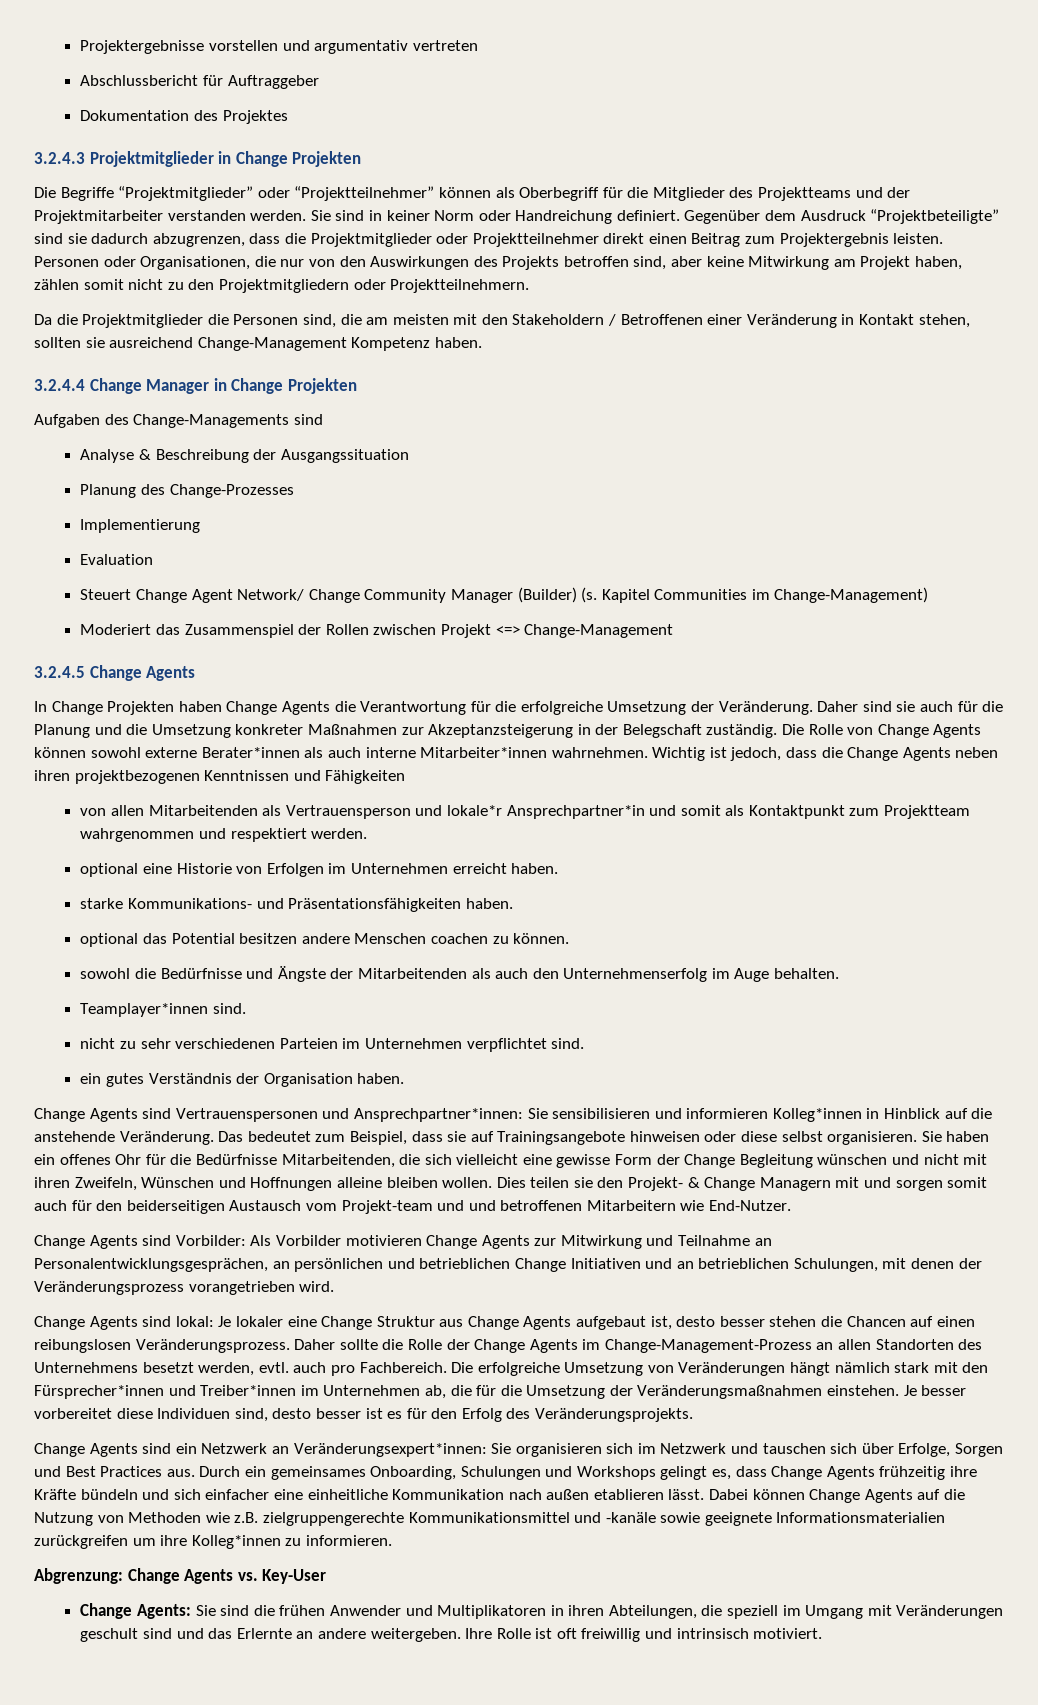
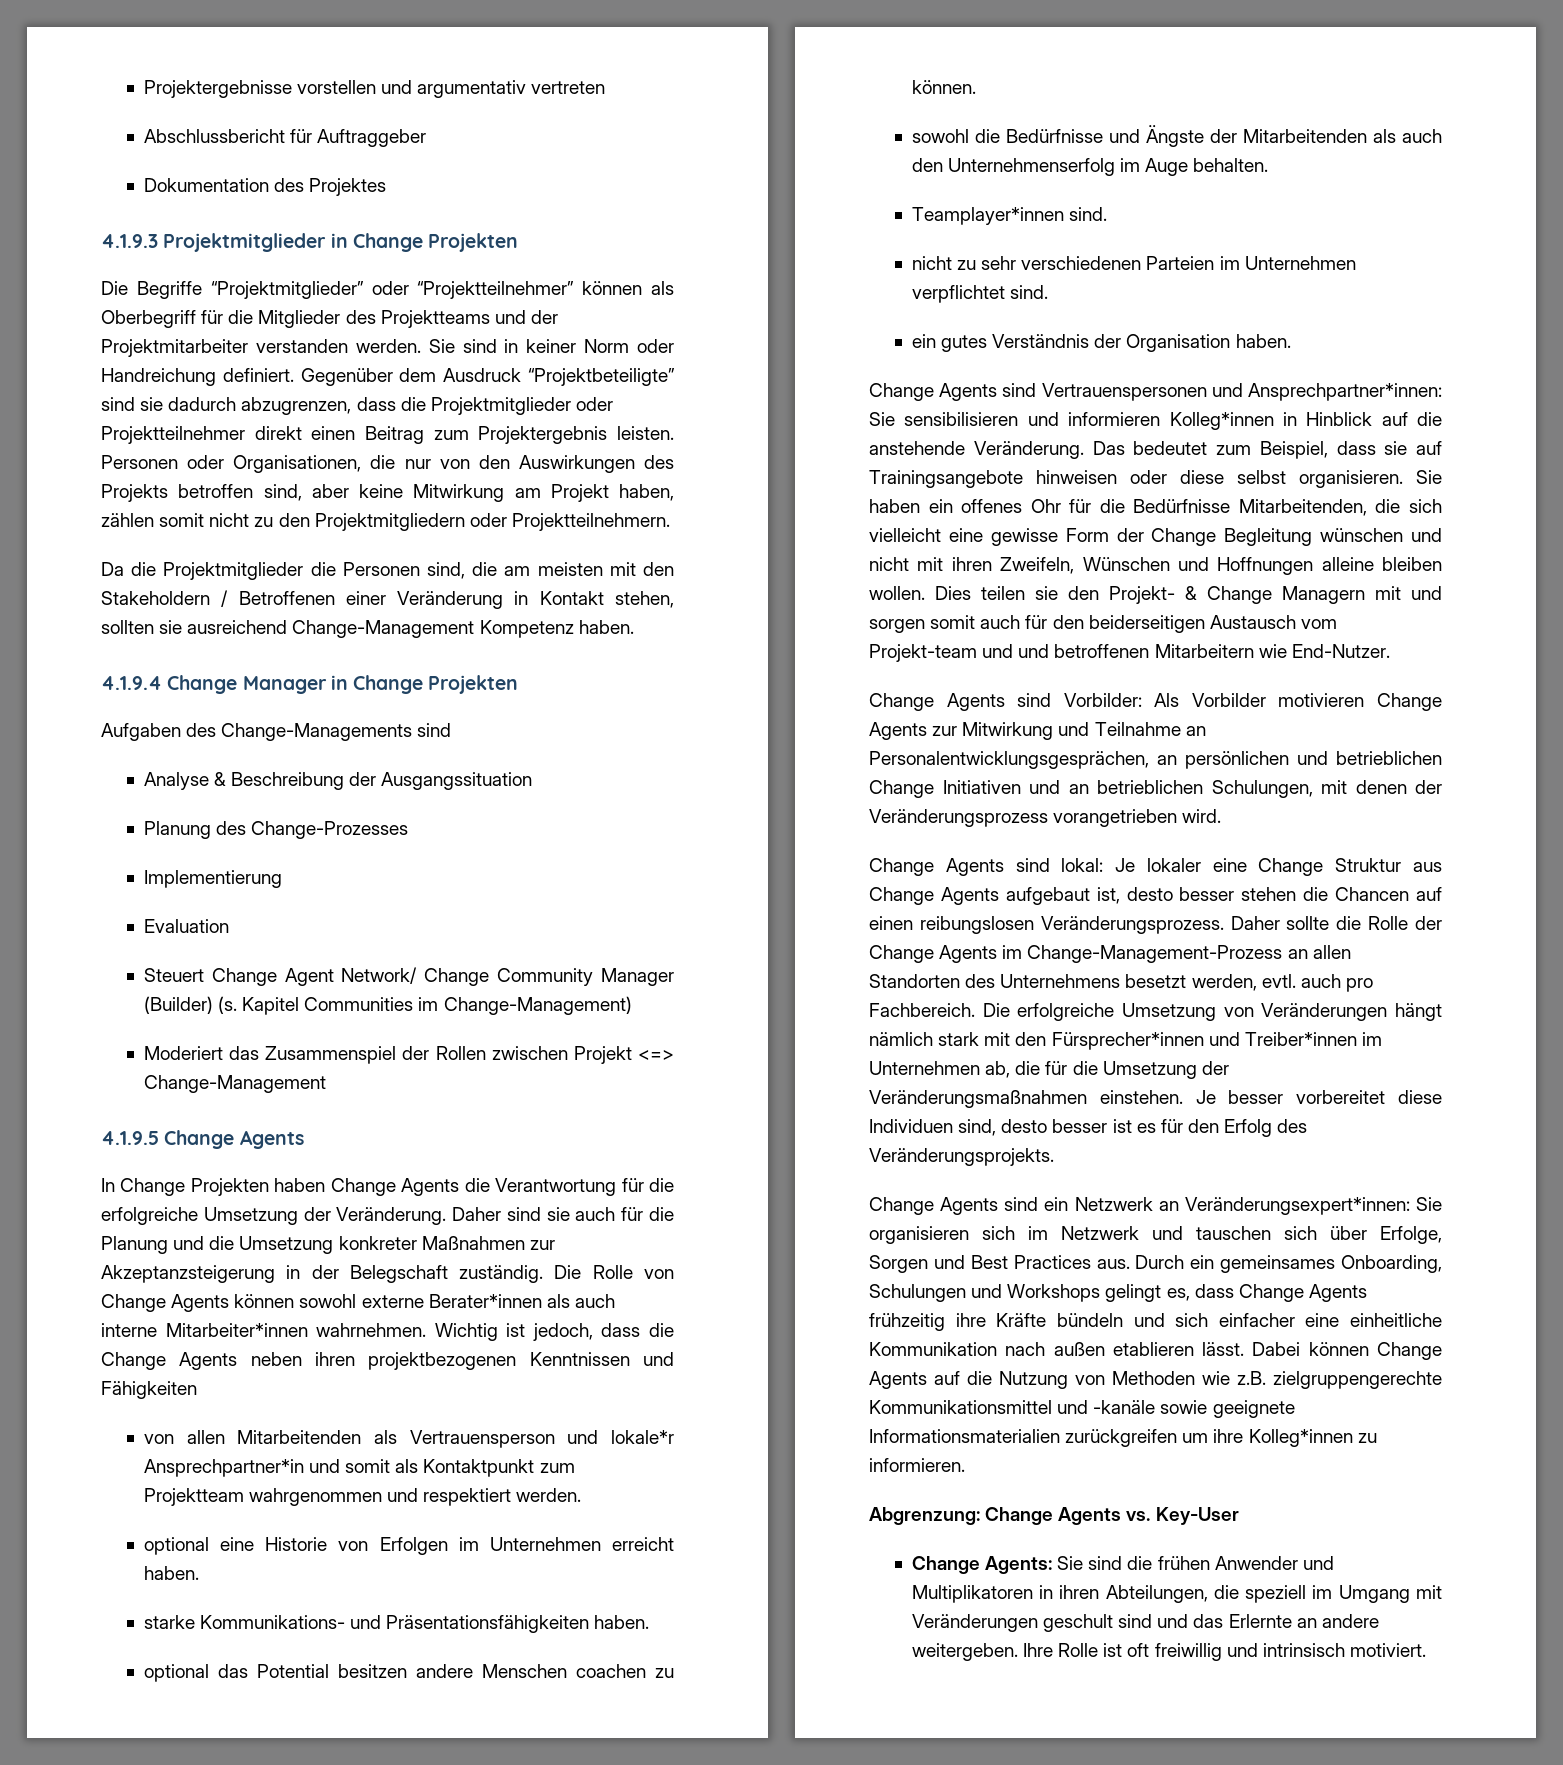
- 3.2.4.3 Projektmitglieder in Change Projekten
+ 4.1.9.3 Projektmitglieder in Change Projekten
- 3.2.4.4 Change Manager in Change Projekten
+ 4.1.9.4 Change Manager in Change Projekten
- 3.2.4.5 Change Agents
+ 4.1.9.5 Change Agents

